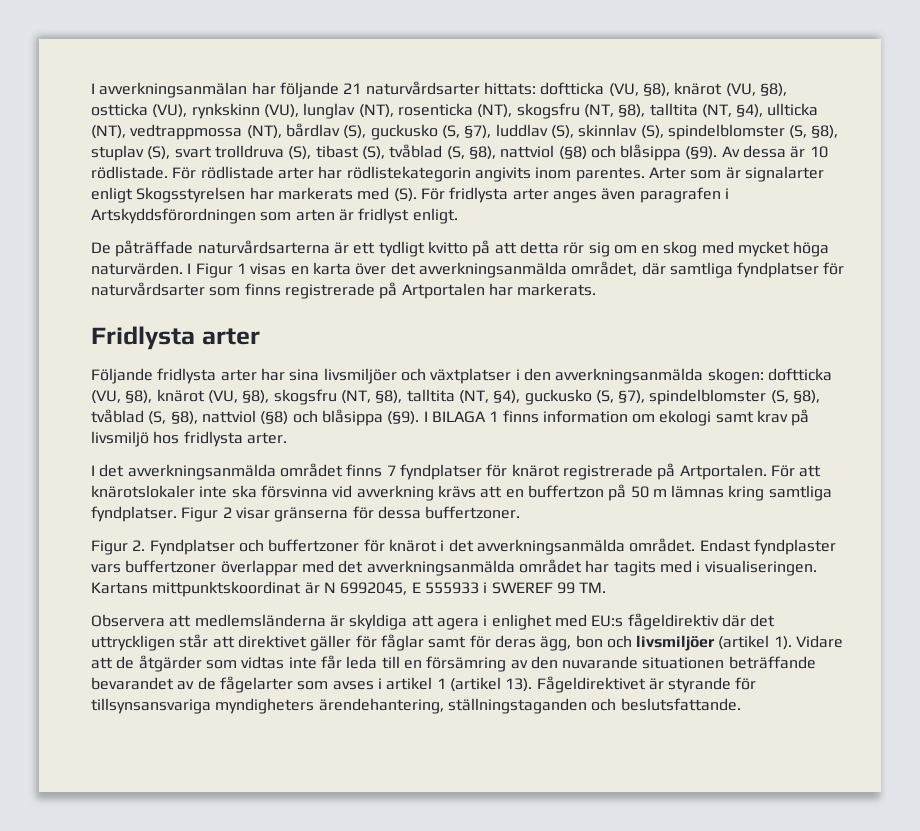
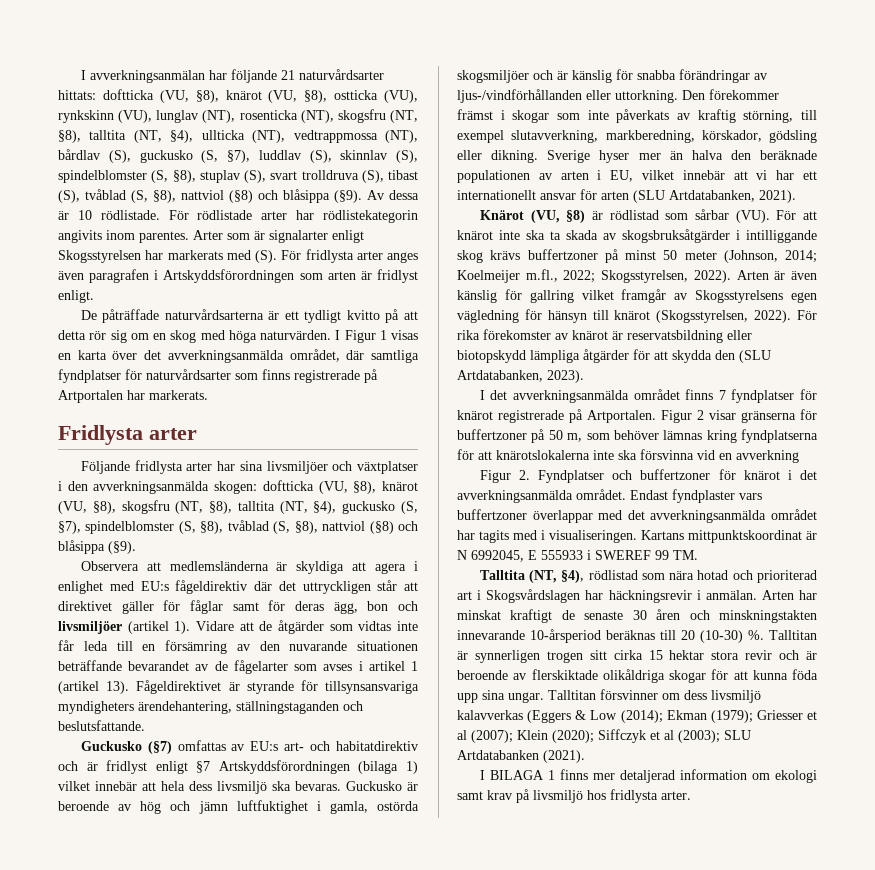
- De påträffade naturvårdsarterna är ett tydligt kvitto på att detta rör sig om en skog med mycket höga naturvärden.
+ De påträffade naturvårdsarterna är ett tydligt kvitto på att detta rör sig om en skog med höga naturvärden.
- I BILAGA 1 finns information om ekologi samt krav på livsmiljö hos fridlysta arter.
- I det avverkningsanmälda området finns 7 fyndplatser för knärot registrerade på Artportalen. För att knärotslokaler inte ska försvinna vid avverkning krävs att en buffertzon på 50 m lämnas kring samtliga fyndplatser. Figur 2 visar gränserna för dessa buffertzoner.
- Figur 2. Fyndplatser och buffertzoner för knärot i det avverkningsanmälda området. Endast fyndplaster vars buffertzoner överlappar med det avverkningsanmälda området har tagits med i visualiseringen. Kartans mittpunktskoordinat är N 6992045, E 555933 i SWEREF 99 TM.
+ Guckusko (§7) omfattas av EU:s art- och habitatdirektiv och är fridlyst enligt §7 Artskyddsförordningen (bilaga 1) vilket innebär att hela dess livsmiljö ska bevaras. Guckusko är beroende av hög och jämn luftfuktighet i gamla, ostörda skogsmiljöer och är känslig för snabba förändringar av ljus-/vindförhållanden eller uttorkning. Den förekommer främst i skogar som inte påverkats av kraftig störning, till exempel slutavverkning, markberedning, körskador, gödsling eller dikning. Sverige hyser mer än halva den beräknade populationen av arten i EU, vilket innebär att vi har ett internationellt ansvar för arten (SLU Artdatabanken, 2021).
+ Knärot (VU, §8) är rödlistad som sårbar (VU). För att knärot inte ska ta skada av skogsbruksåtgärder i intilliggande skog krävs buffertzoner på minst 50 meter (Johnson, 2014; Koelmeijer m.fl., 2022; Skogsstyrelsen, 2022). Arten är även känslig för gallring vilket framgår av Skogsstyrelsens egen vägledning för hänsyn till knärot (Skogsstyrelsen, 2022). För rika förekomster av knärot är reservatsbildning eller biotopskydd lämpliga åtgärder för att skydda den (SLU Artdatabanken, 2023).
+ I det avverkningsanmälda området finns 7 fyndplatser för knärot registrerade på Artportalen. Figur 2 visar gränserna för buffertzoner på 50 m, som behöver lämnas kring fyndplatserna för att knärotslokalerna inte ska försvinna vid en avverkning
+ Figur 2. Fyndplatser och buffertzoner för knärot i det avverkningsanmälda området. Endast fyndplaster vars buffertzoner överlappar med det avverkningsanmälda området har tagits med i visualiseringen. Kartans mittpunktskoordinat är N 6992045, E 555933 i SWEREF 99 TM.
+ Talltita (NT, §4), rödlistad som nära hotad och prioriterad art i Skogsvårdslagen har häckningsrevir i anmälan. Arten har minskat kraftigt de senaste 30 åren och minskningstakten innevarande 10-årsperiod beräknas till 20 (10-30) %. Talltitan är synnerligen trogen sitt cirka 15 hektar stora revir och är beroende av flerskiktade olikåldriga skogar för att kunna föda upp sina ungar. Talltitan försvinner om dess livsmiljö kalavverkas (Eggers & Low (2014); Ekman (1979); Griesser et al (2007); Klein (2020); Siffczyk et al (2003); SLU Artdatabanken (2021).
+ I BILAGA 1 finns mer detaljerad information om ekologi samt krav på livsmiljö hos fridlysta arter.

